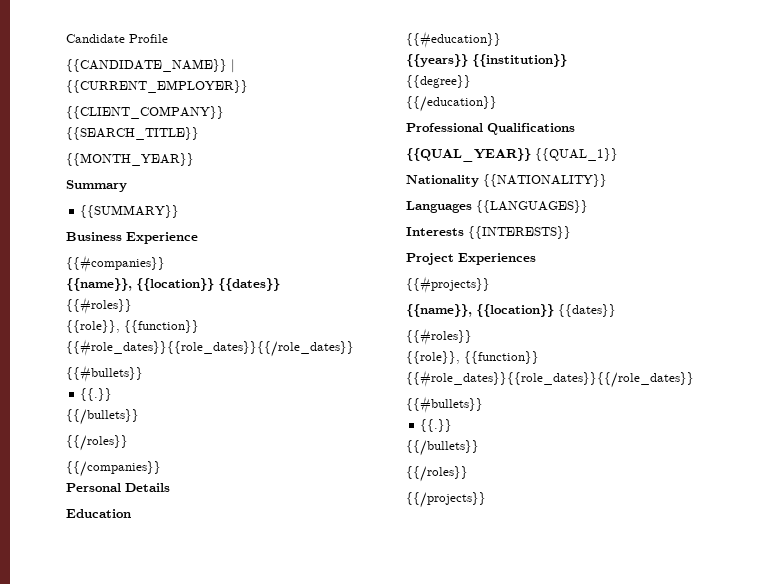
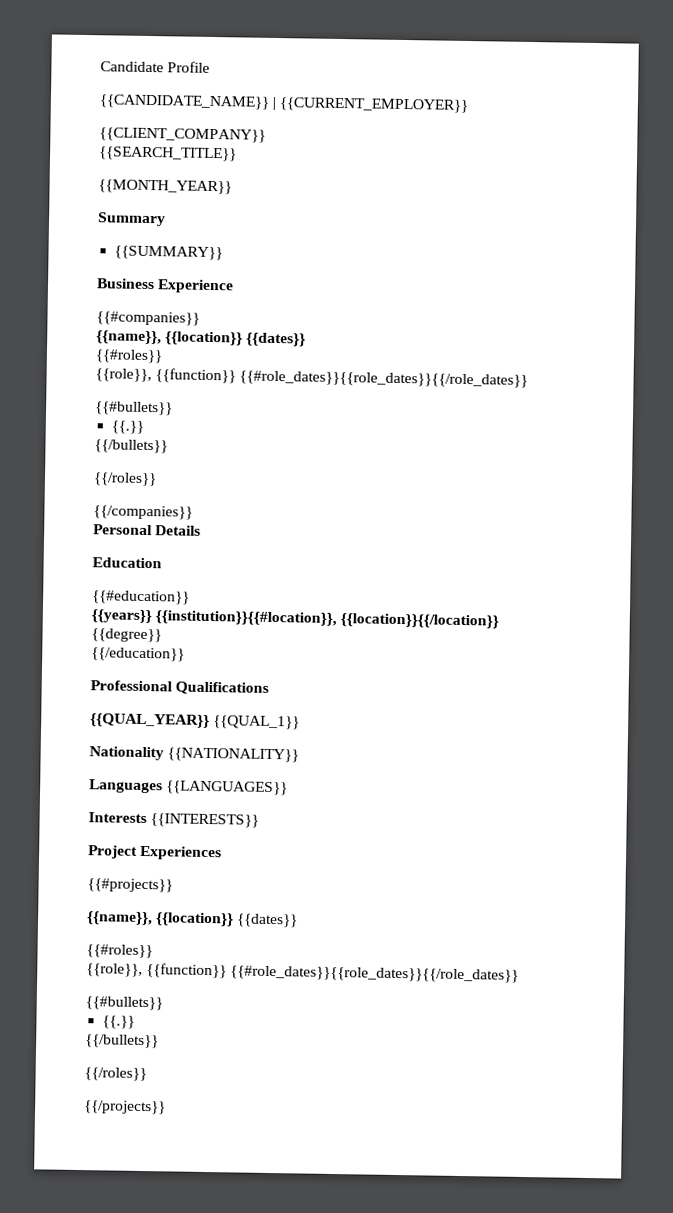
- {{years}} {{institution}}
+ {{years}} {{institution}}{{#location}}, {{location}}{{/location}}

